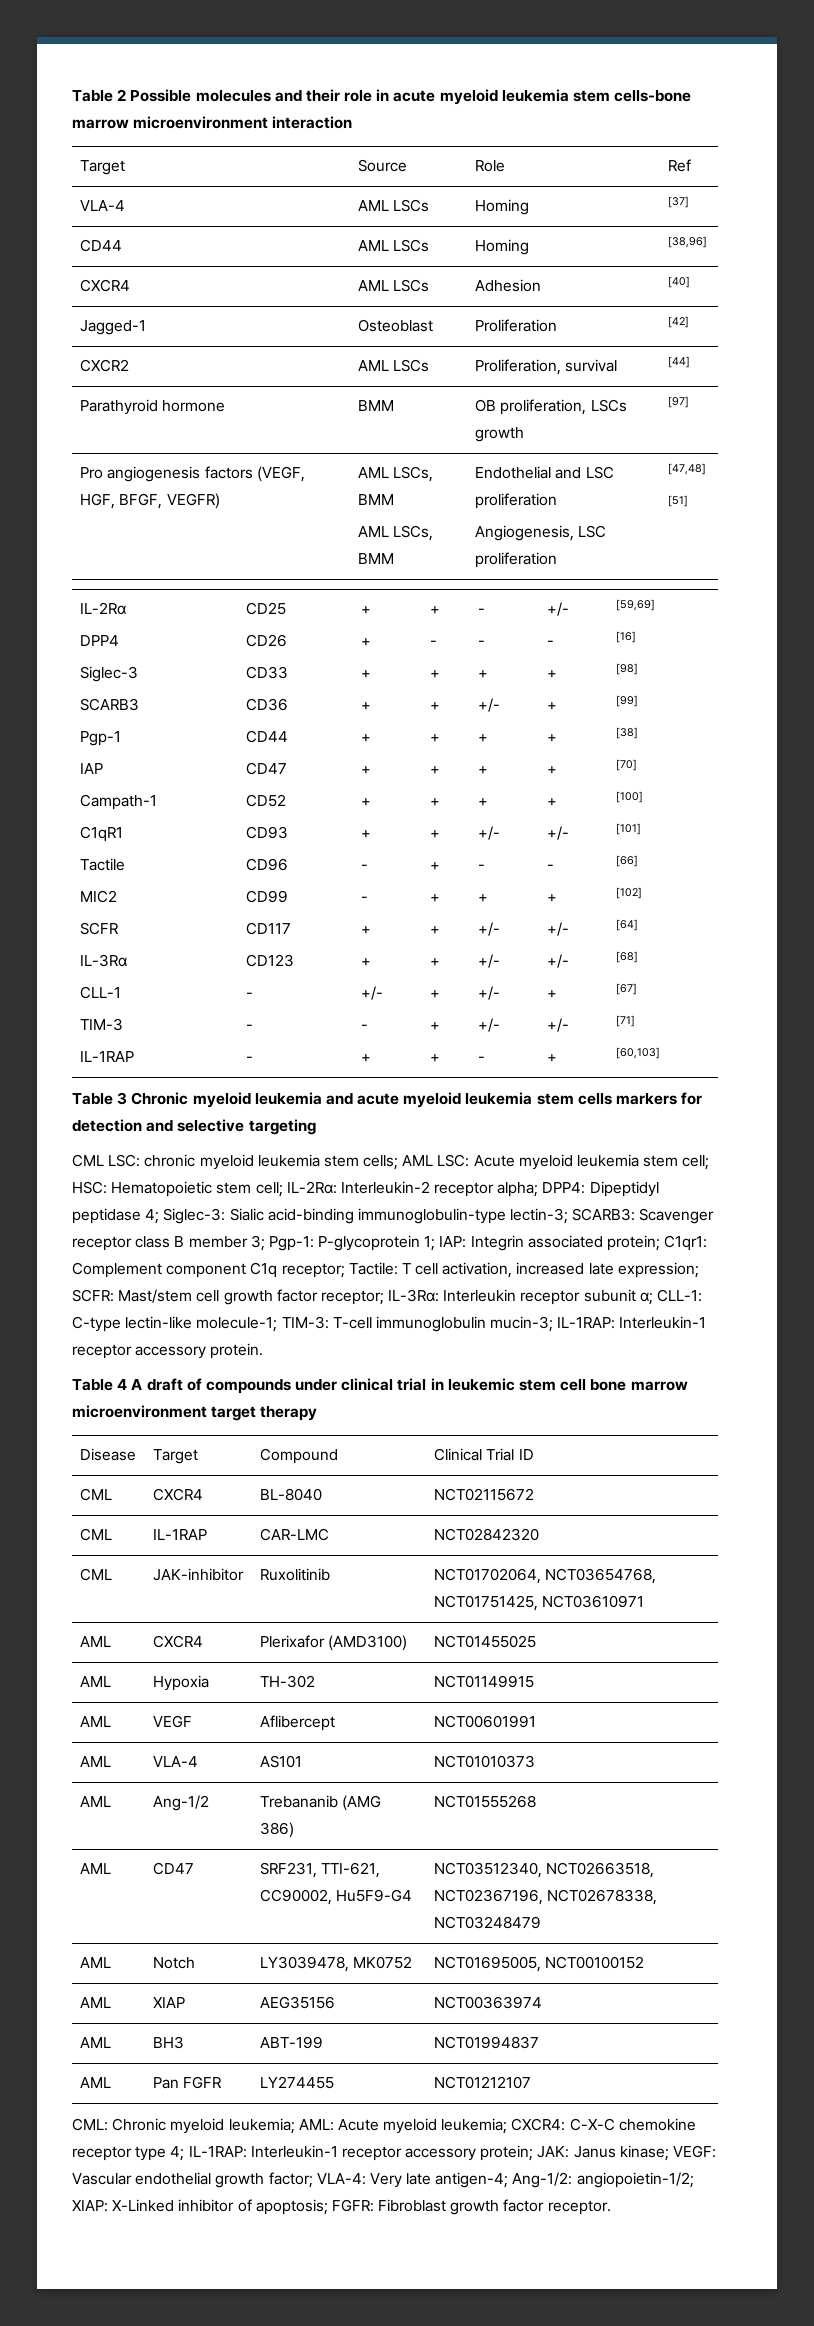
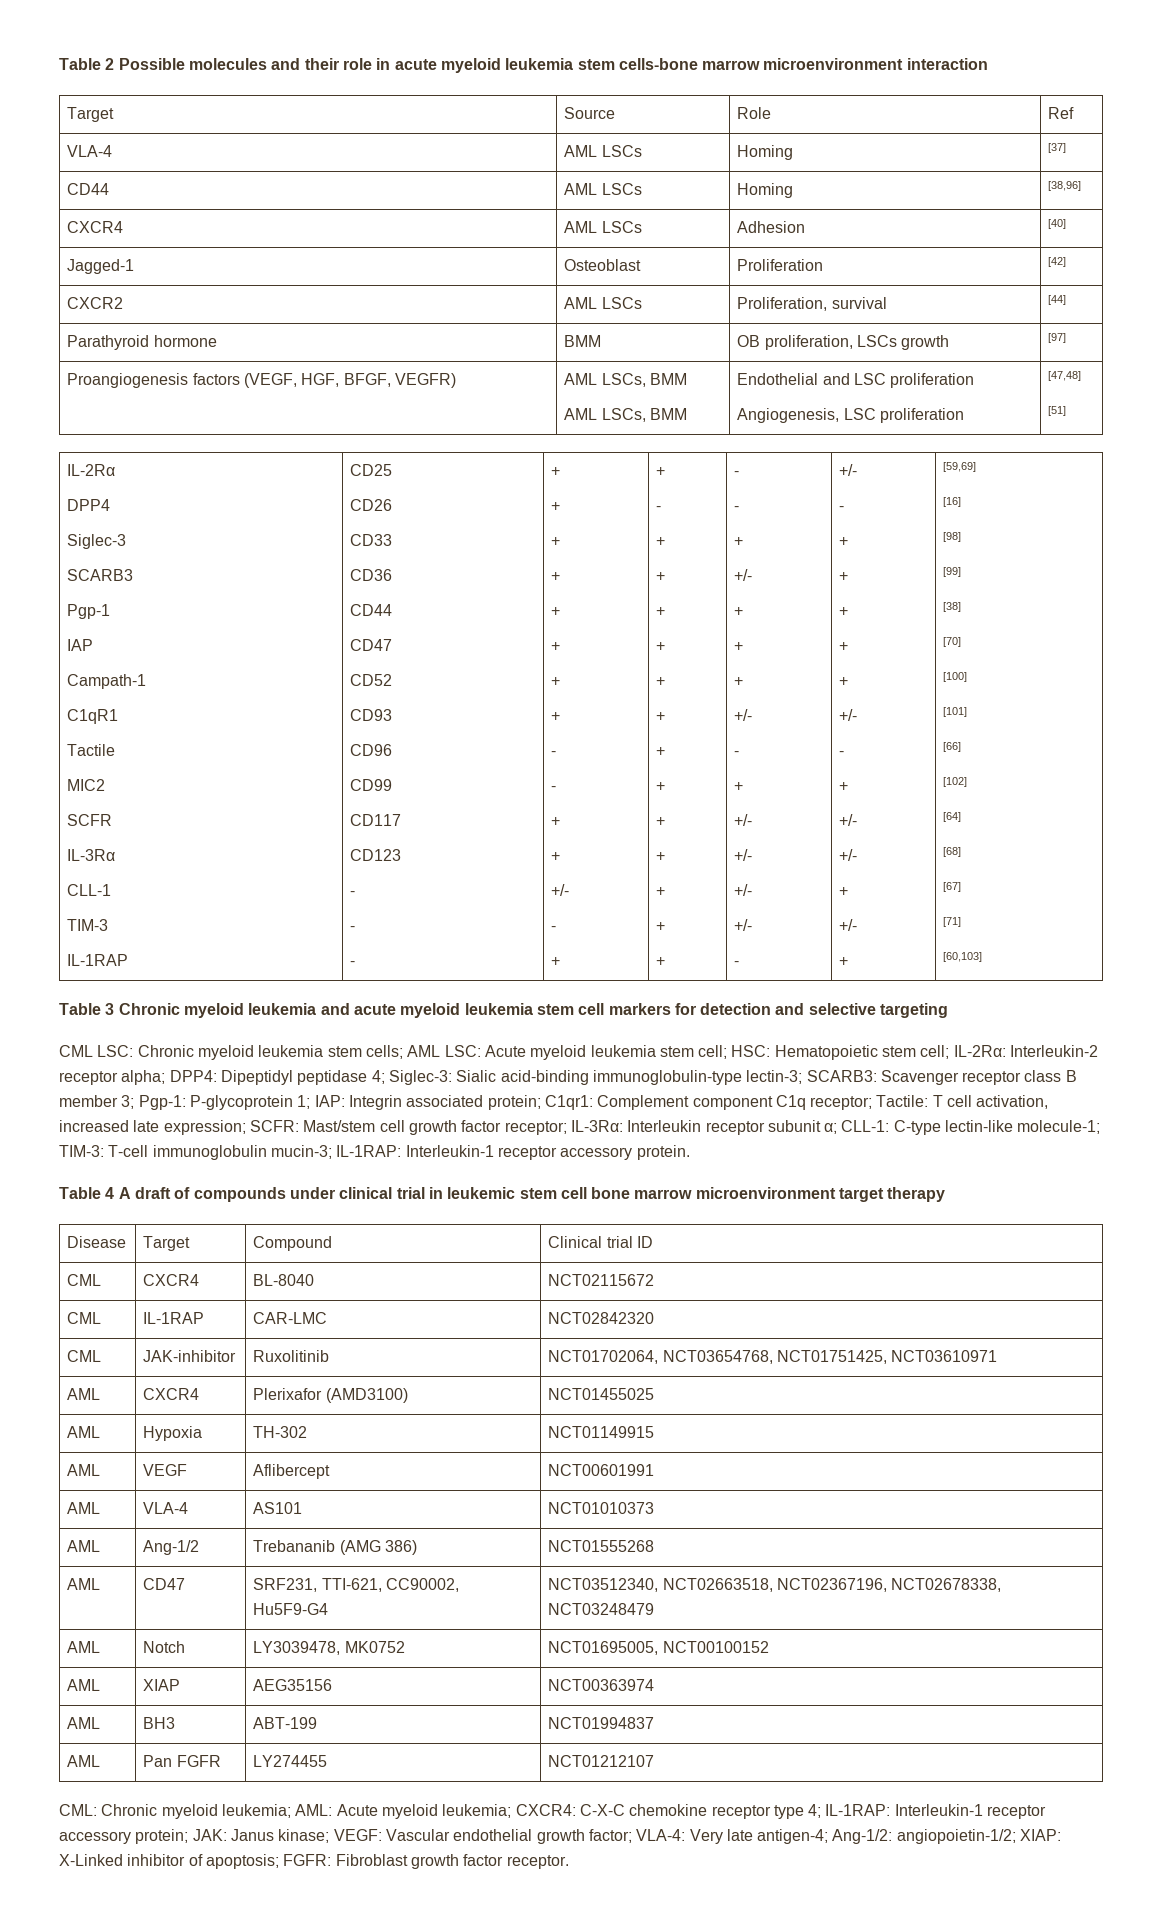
- Pro angiogenesis factors (VEGF, HGF, BFGF, VEGFR) | AML LSCs, BMM
+ Proangiogenesis factors (VEGF, HGF, BFGF, VEGFR) | AML LSCs, BMM
- Table 3 Chronic myeloid leukemia and acute myeloid leukemia stem cells markers for detection and selective targeting
+ Table 3 Chronic myeloid leukemia and acute myeloid leukemia stem cell markers for detection and selective targeting
- chronic myeloid leukemia stem cells;
+ Chronic myeloid leukemia stem cells;
- Disease | Target | Compound | Clinical Trial ID
+ Disease | Target | Compound | Clinical trial ID

